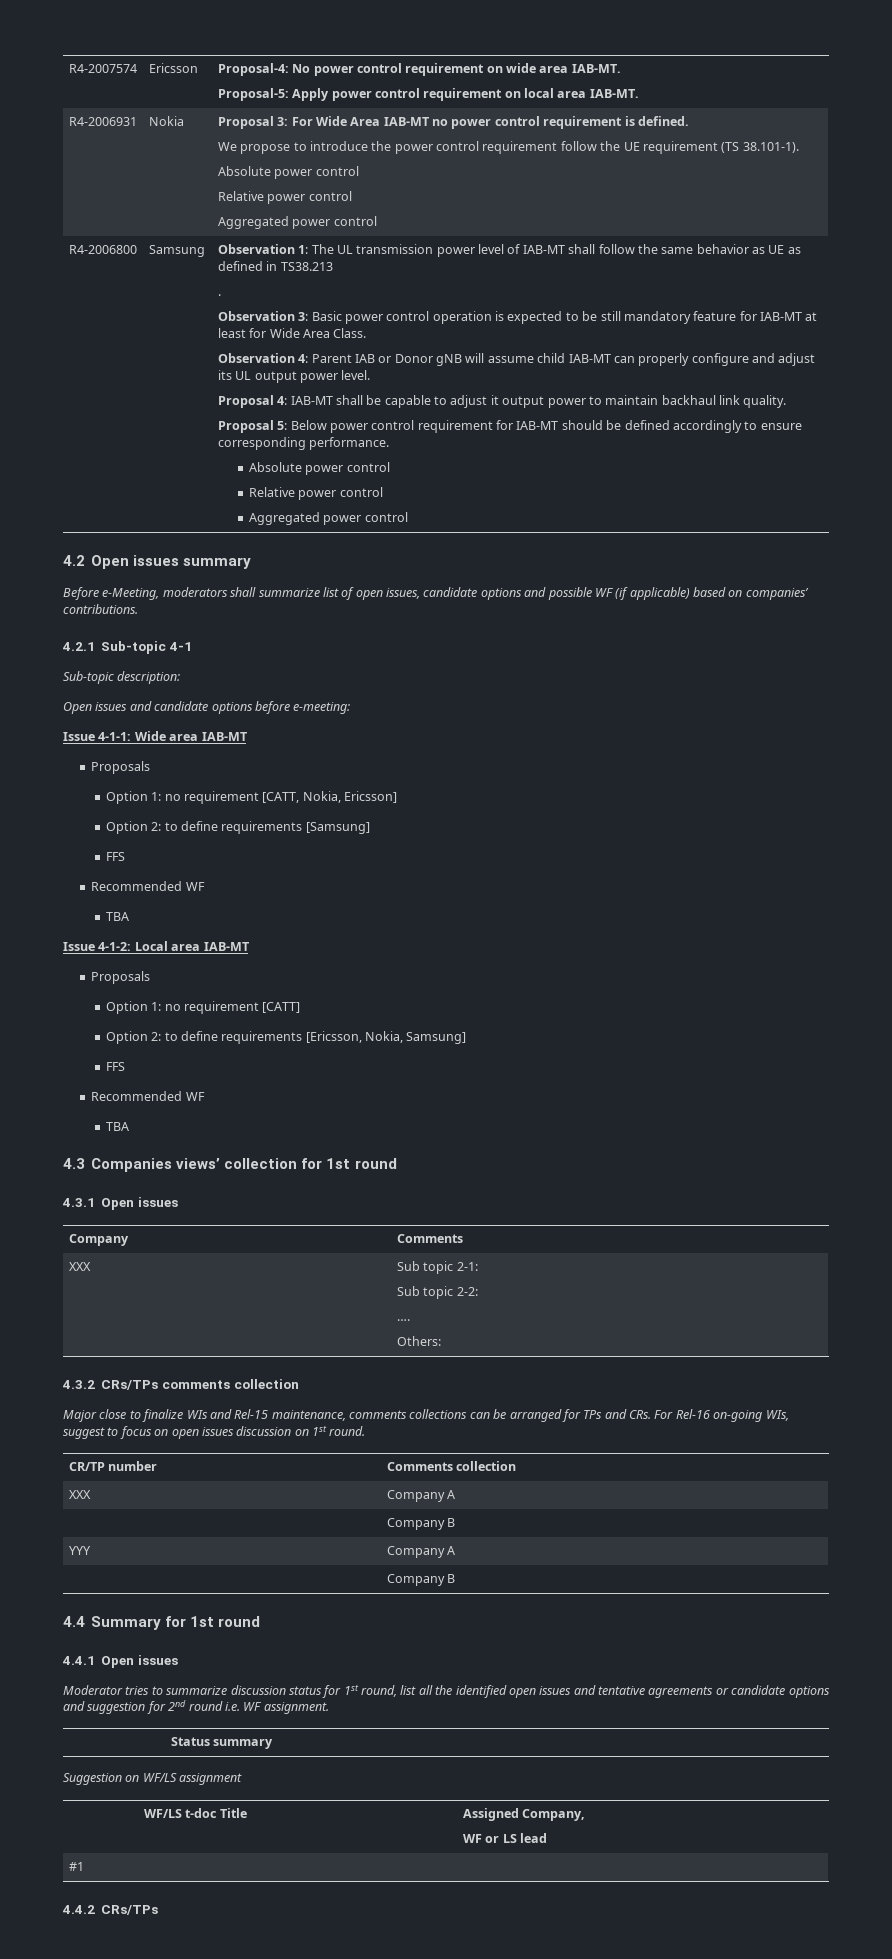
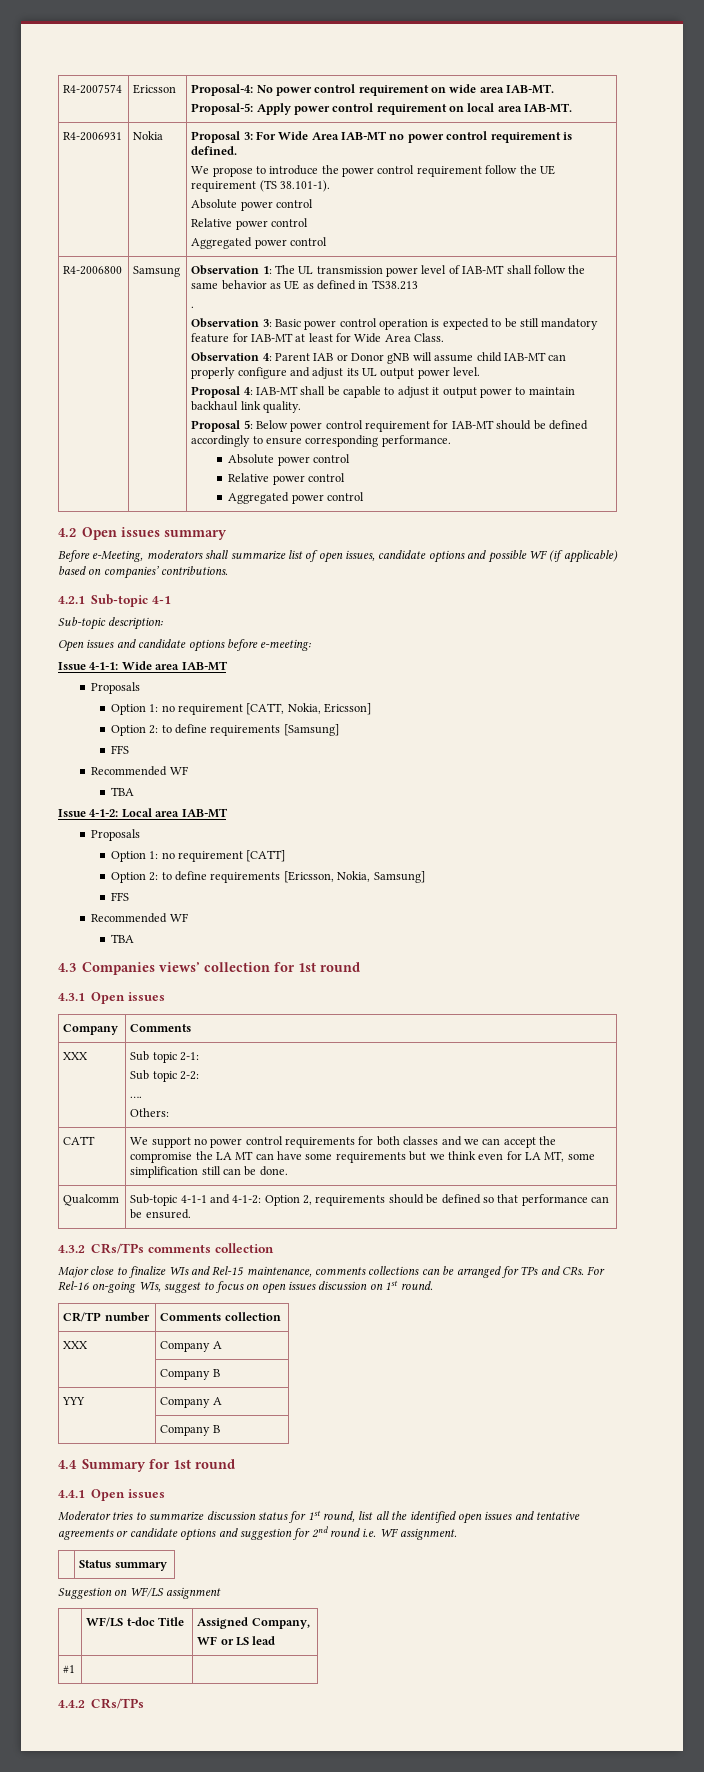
+ CATT | We support no power control requirements for both classes and we can accept the compromise the LA MT can have some requirements but we think even for LA MT, some simplification still can be done.
+ Qualcomm | Sub-topic 4-1-1 and 4-1-2: Option 2, requirements should be defined so that performance can be ensured.

